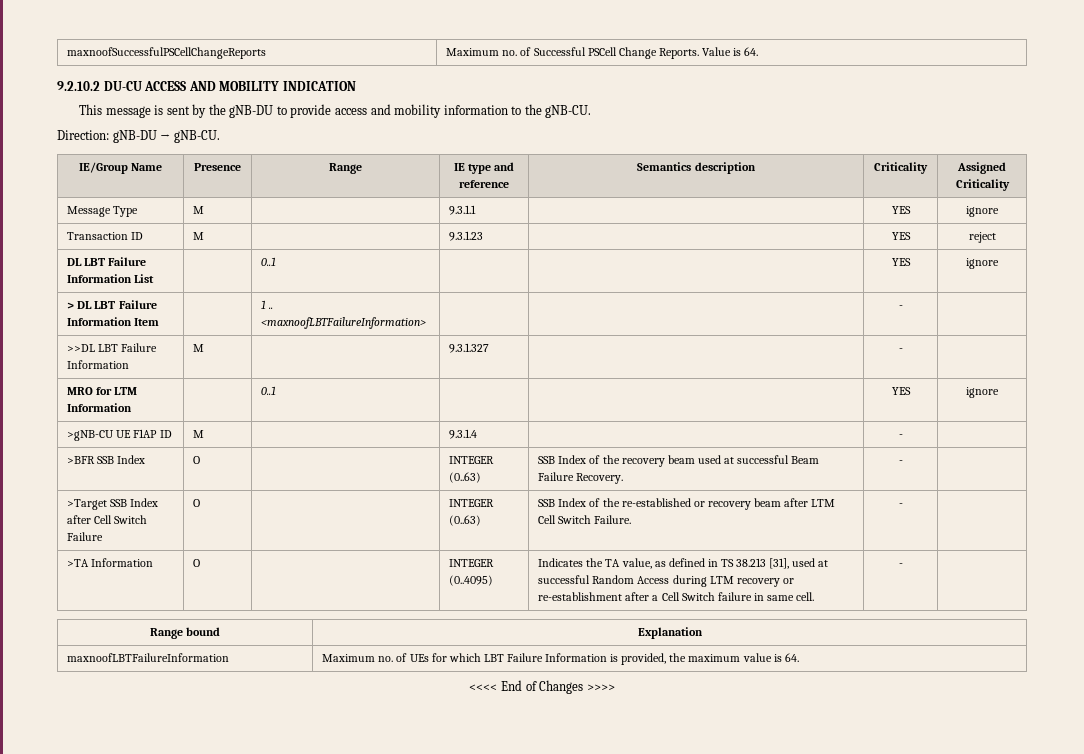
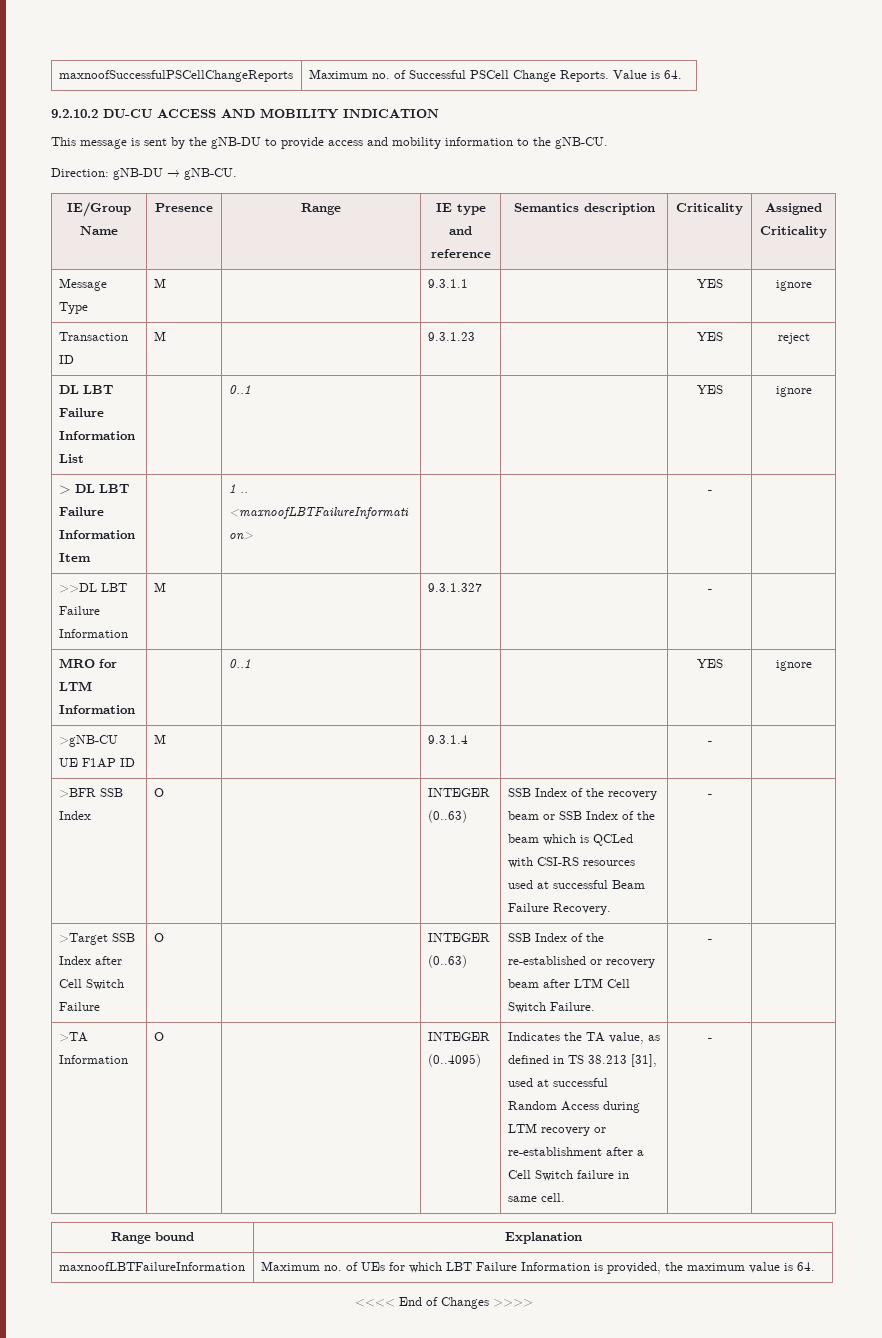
- >BFR SSB Index | O | | INTEGER (0..63) | SSB Index of the recovery beam used at successful Beam Failure Recovery. | - |
+ >BFR SSB Index | O | | INTEGER (0..63) | SSB Index of the recovery beam or SSB Index of the beam which is QCLed with CSI-RS resources used at successful Beam Failure Recovery. | - |

